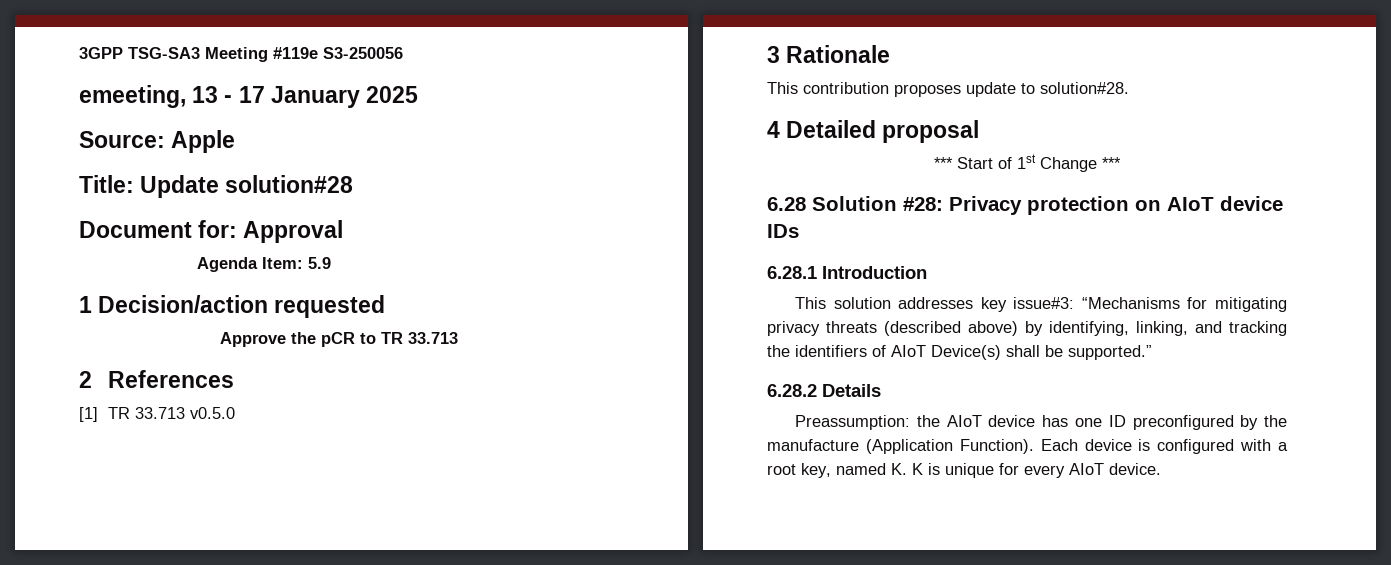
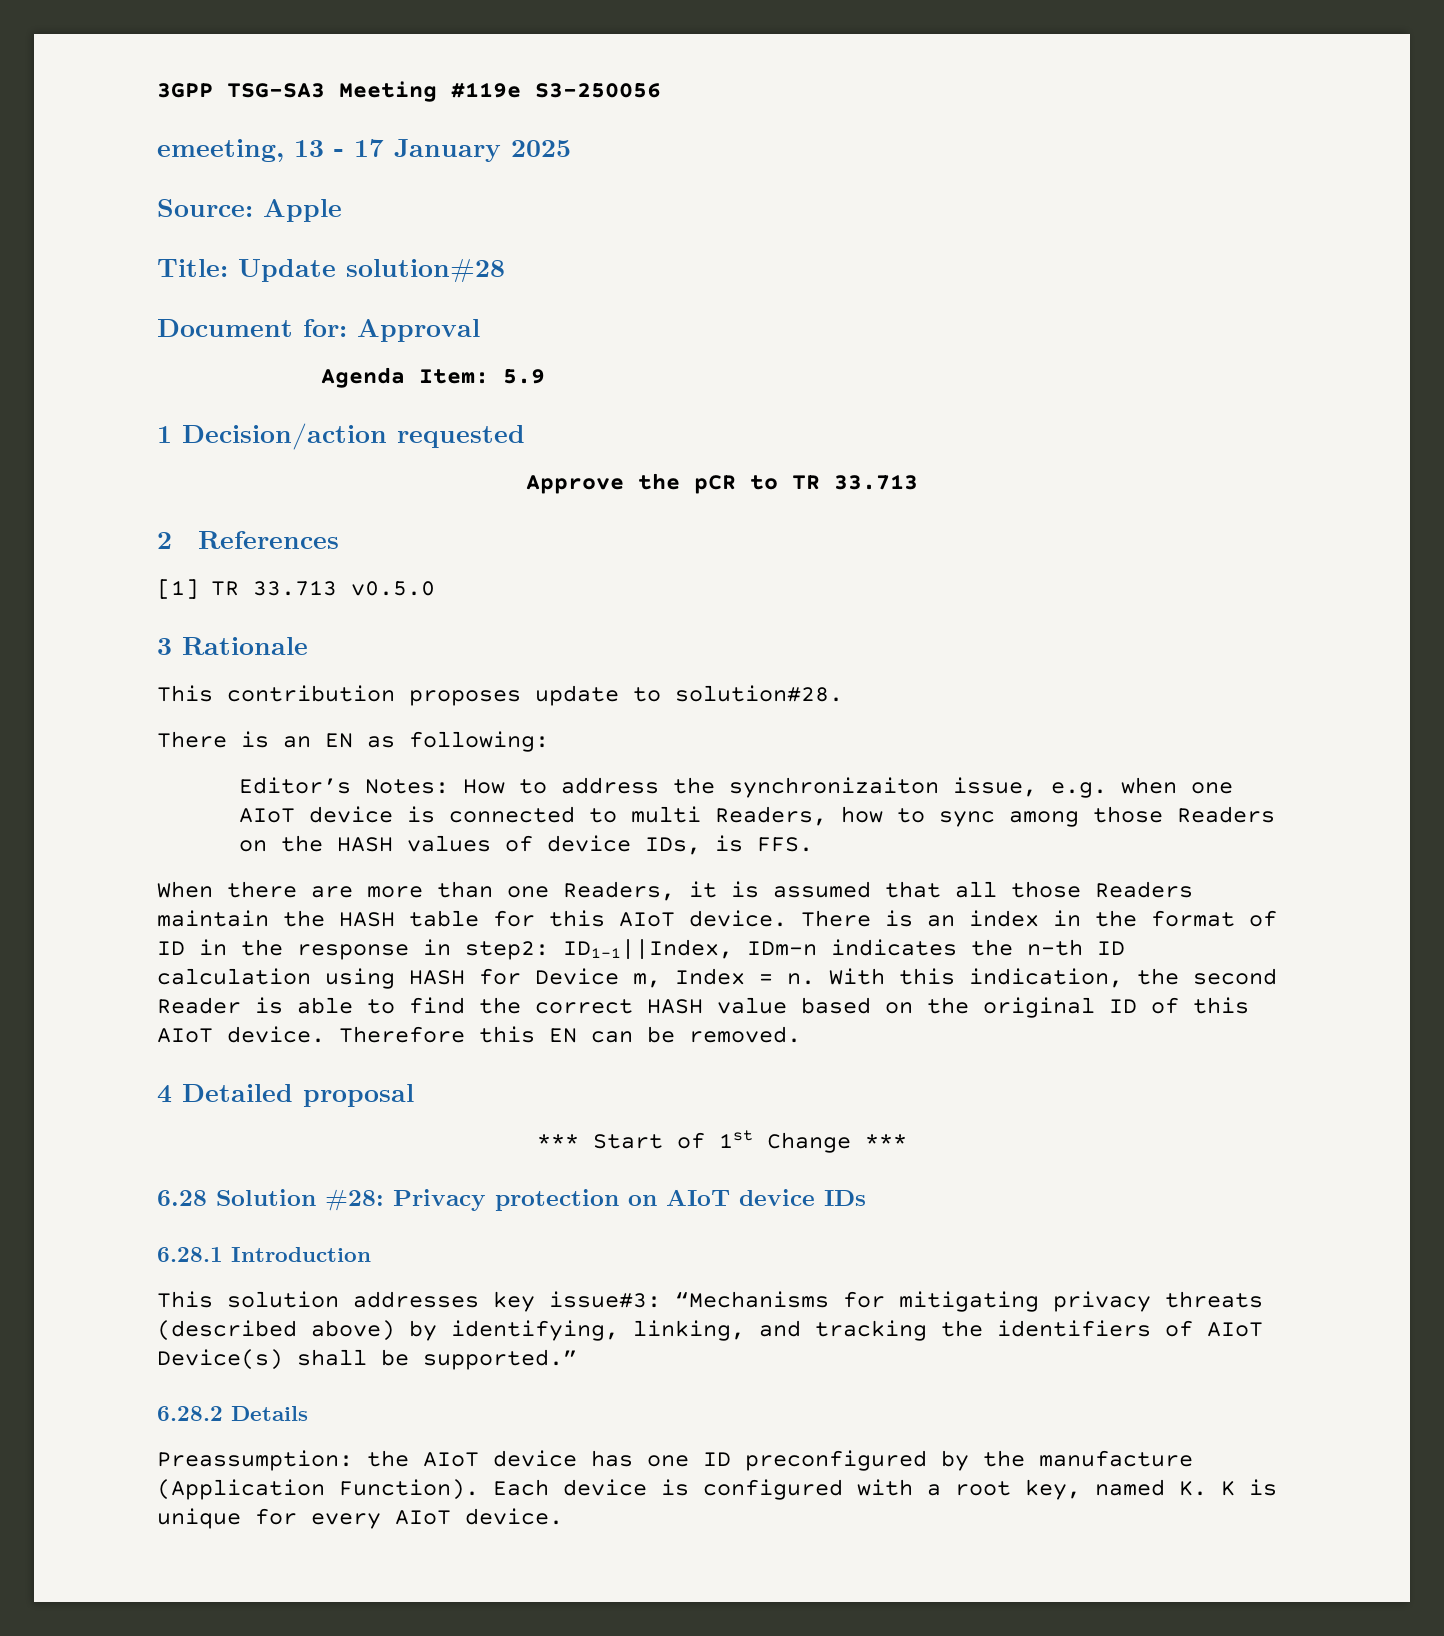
+ There is an EN as following:
+ Editor’s Notes: How to address the synchronizaiton issue, e.g. when one AIoT device is connected to multi Readers, how to sync among those Readers on the HASH values of device IDs, is FFS.
+ When there are more than one Readers, it is assumed that all those Readers maintain the HASH table for this AIoT device. There is an index in the format of ID in the response in step2: ID1-1||Index, IDm-n indicates the n-th ID calculation using HASH for Device m, Index = n. With this indication, the second Reader is able to find the correct HASH value based on the original ID of this AIoT device. Therefore this EN can be removed.

